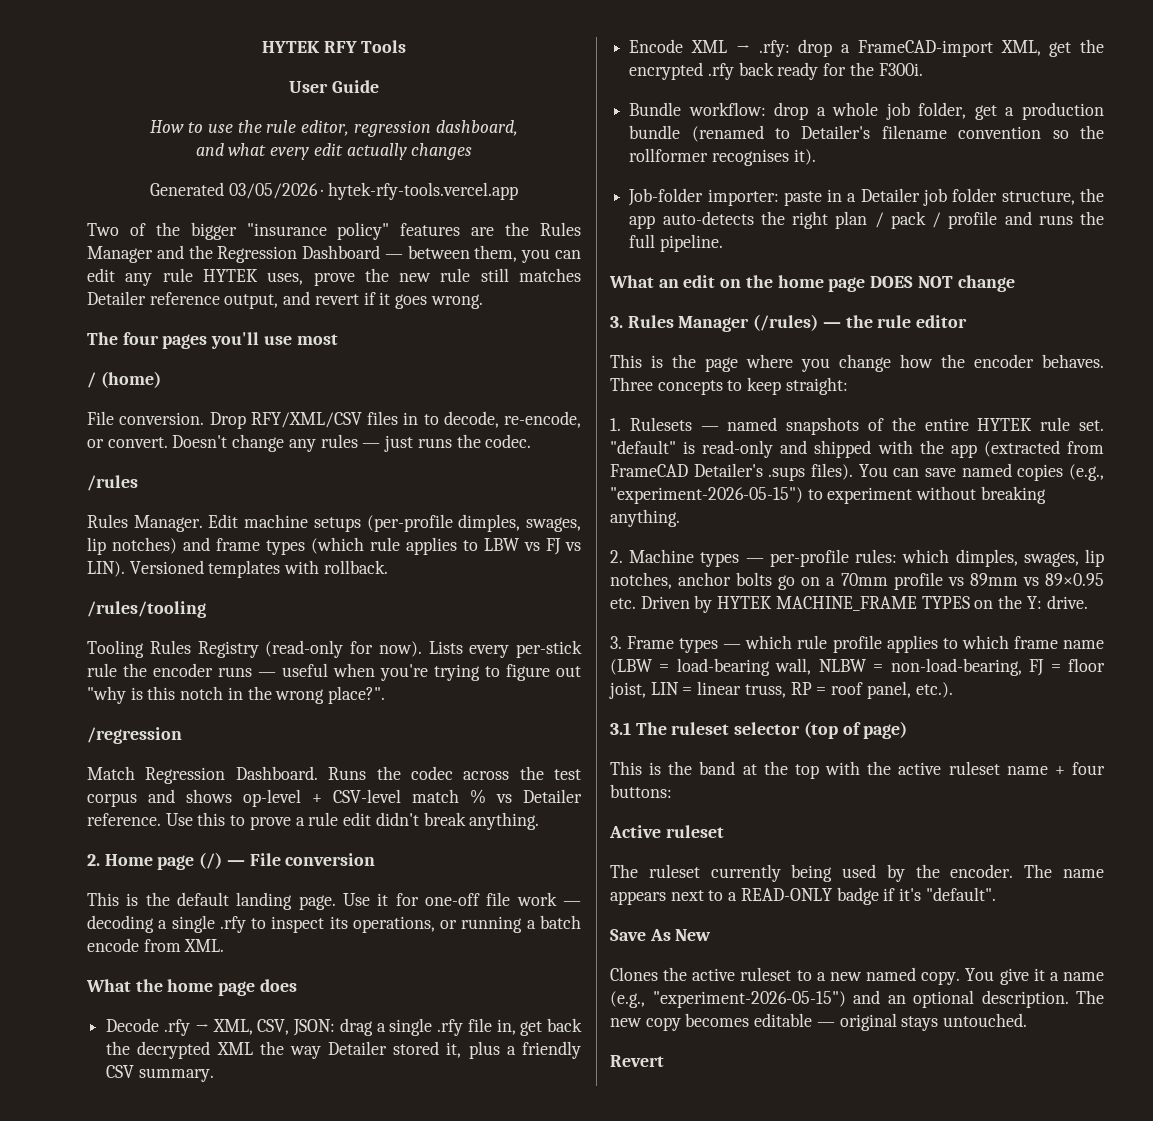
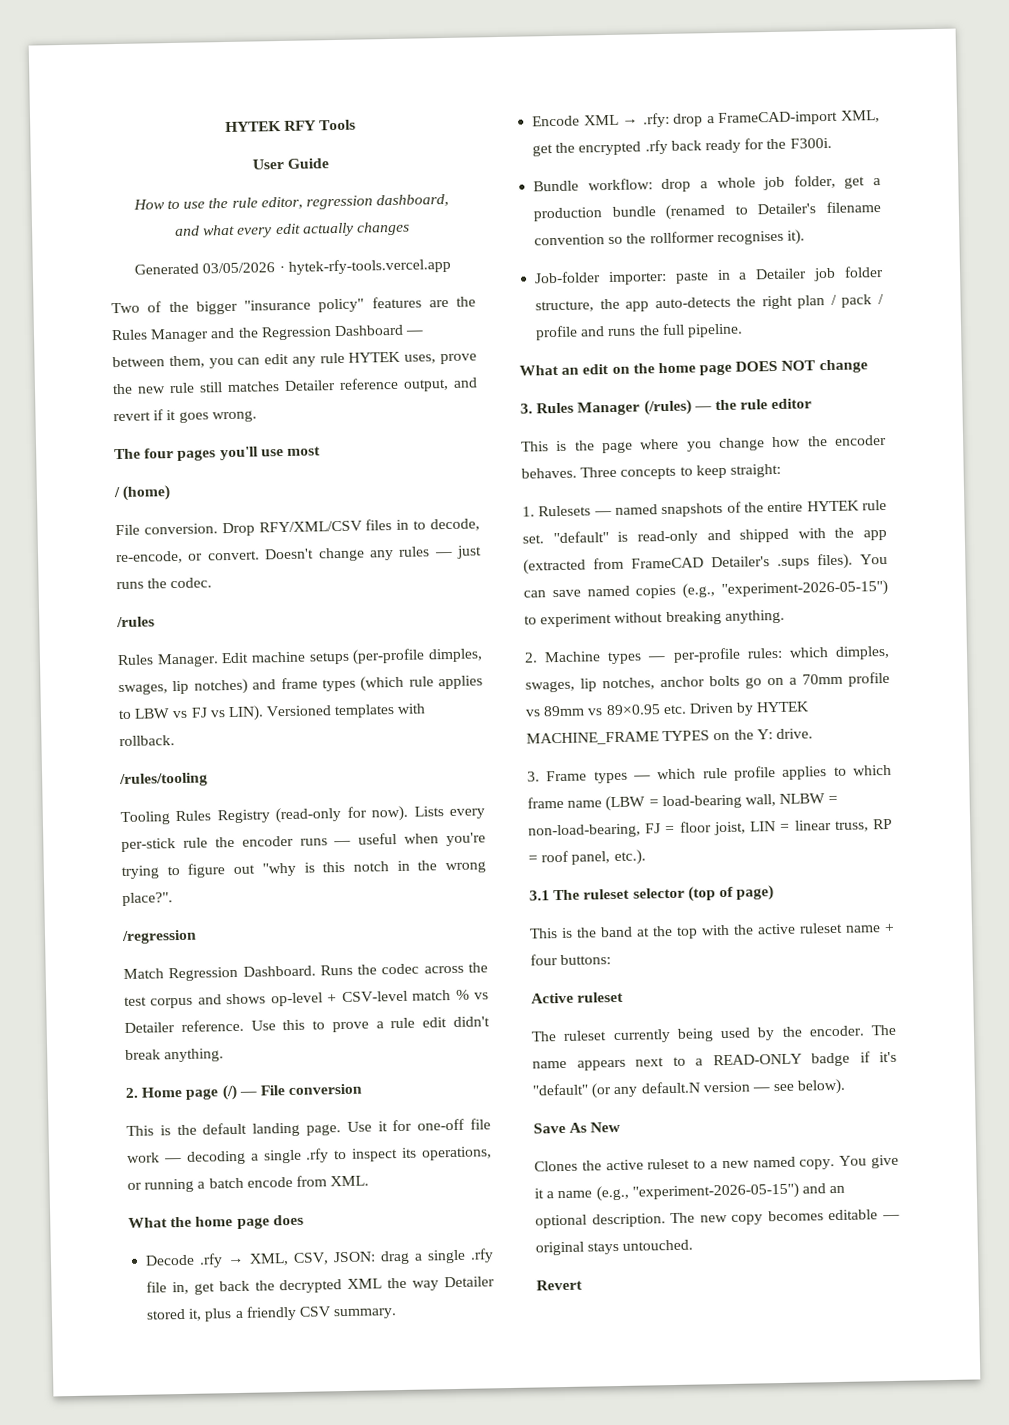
- The name appears next to a READ-ONLY badge if it's "default".
+ The name appears next to a READ-ONLY badge if it's "default" (or any default.N version — see below).

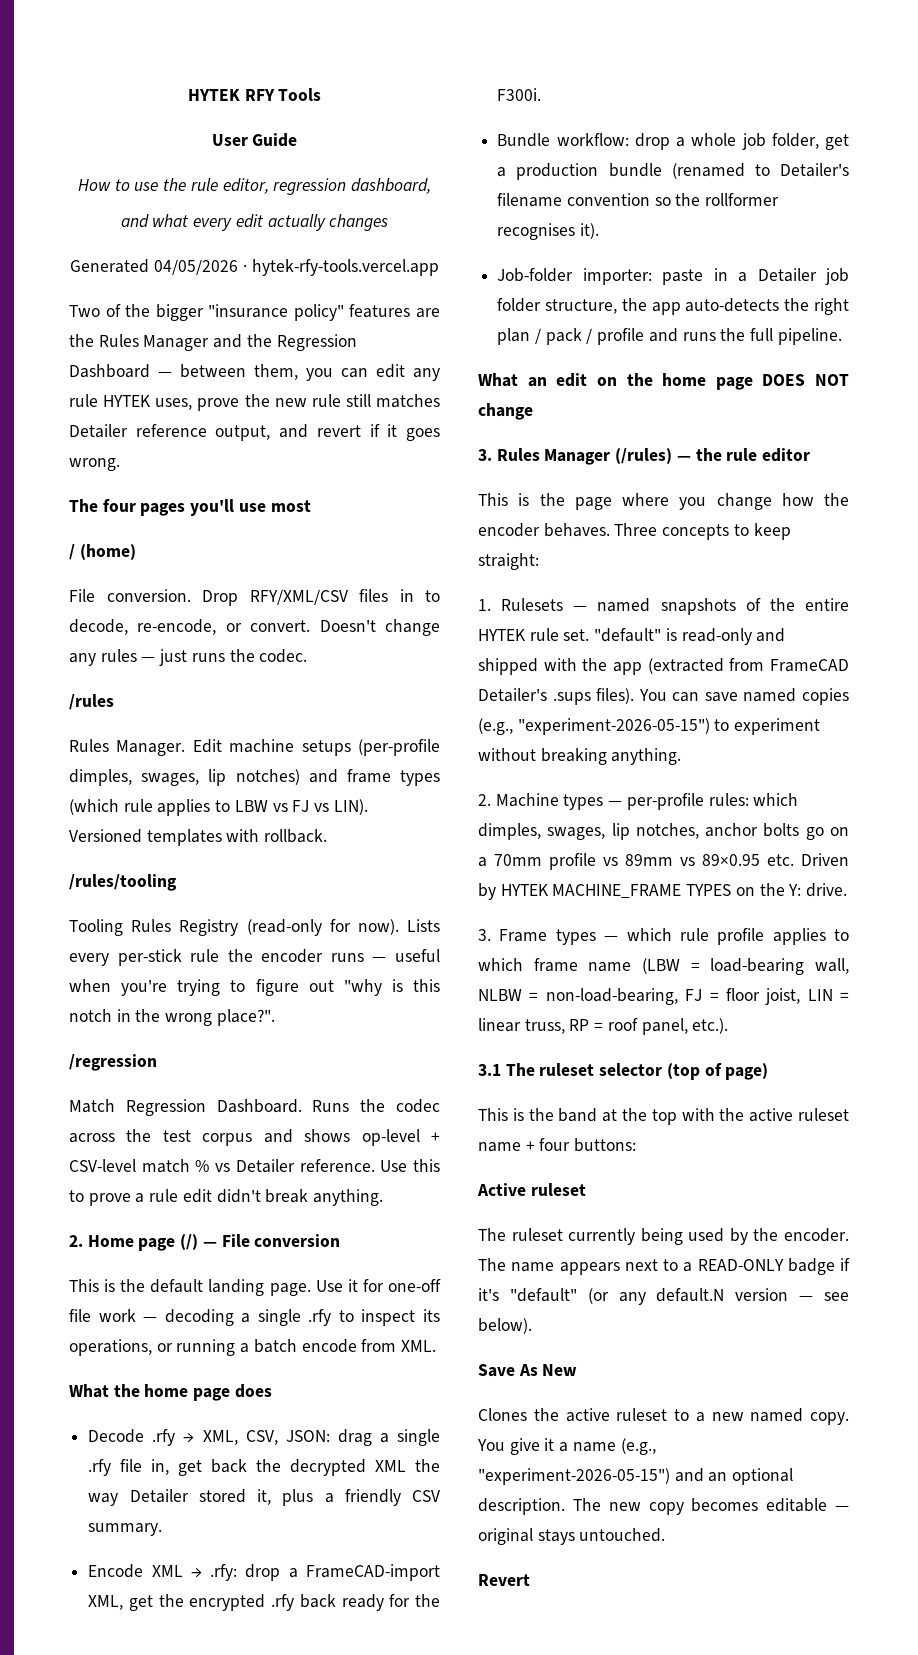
- Generated 03/05/2026 · hytek-rfy-tools.vercel.app
+ Generated 04/05/2026 · hytek-rfy-tools.vercel.app

